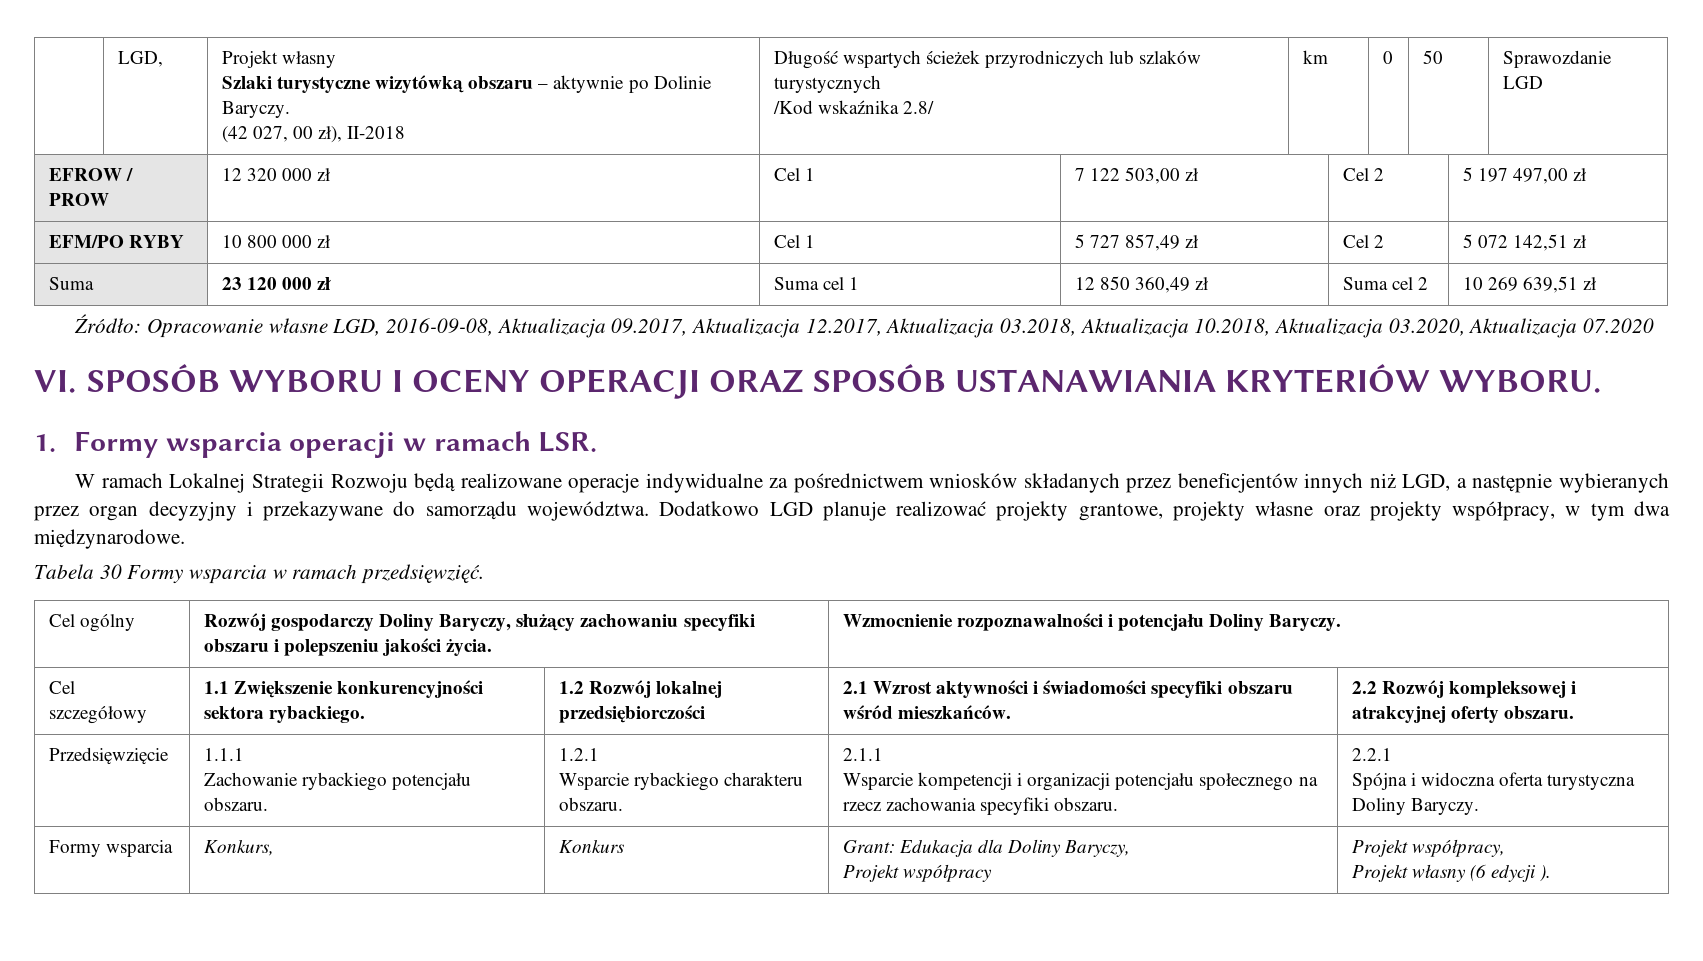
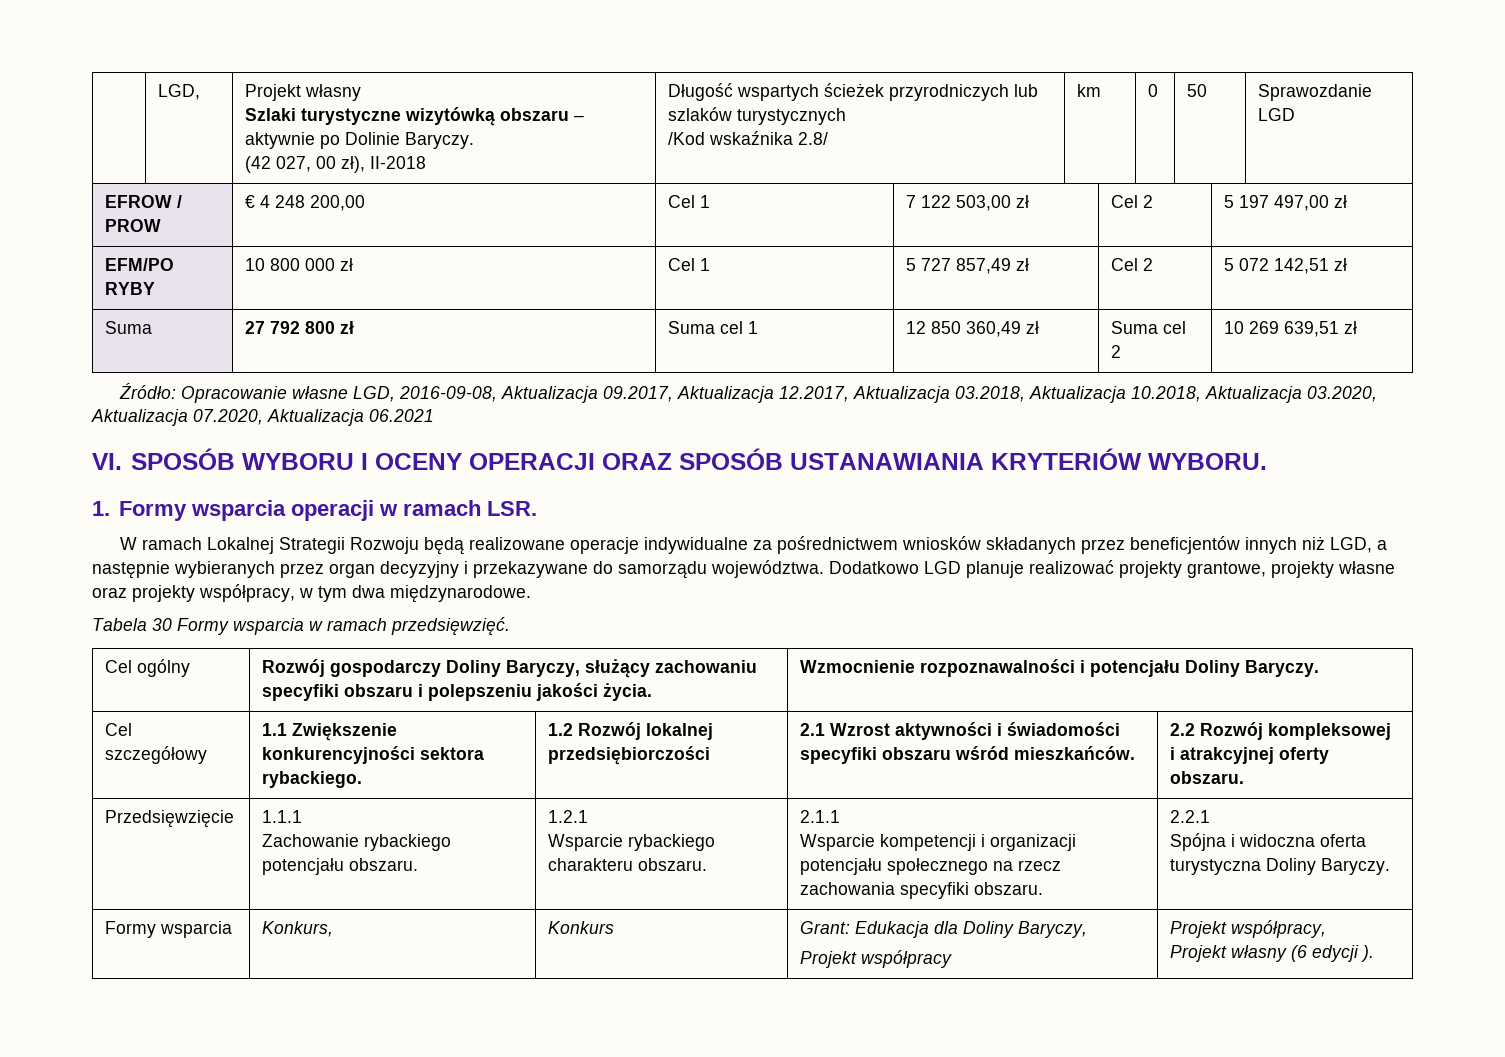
- EFROW / PROW | 12 320 000 zł | Cel 1 | 7 122 503,00 zł | Cel 2 | 5 197 497,00 zł
+ EFROW / PROW | € 4 248 200,00 | Cel 1 | 7 122 503,00 zł | Cel 2 | 5 197 497,00 zł
- Suma | 23 120 000 zł | Suma cel 1 | 12 850 360,49 zł | Suma cel 2 | 10 269 639,51 zł
+ Suma | 27 792 800 zł | Suma cel 1 | 12 850 360,49 zł | Suma cel 2 | 10 269 639,51 zł
- Źródło: Opracowanie własne LGD, 2016-09-08, Aktualizacja 09.2017, Aktualizacja 12.2017, Aktualizacja 03.2018, Aktualizacja 10.2018, Aktualizacja 03.2020, Aktualizacja 07.2020
+ Źródło: Opracowanie własne LGD, 2016-09-08, Aktualizacja 09.2017, Aktualizacja 12.2017, Aktualizacja 03.2018, Aktualizacja 10.2018, Aktualizacja 03.2020, Aktualizacja 07.2020, Aktualizacja 06.2021

